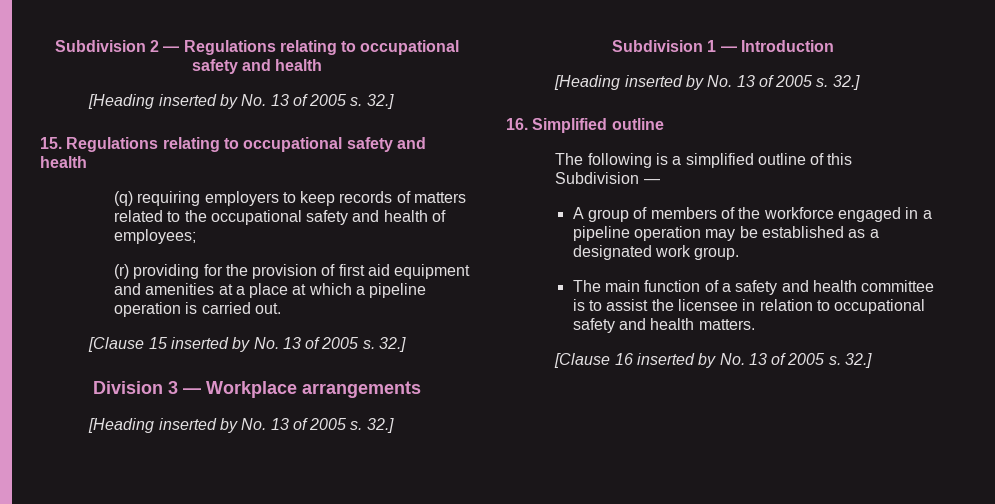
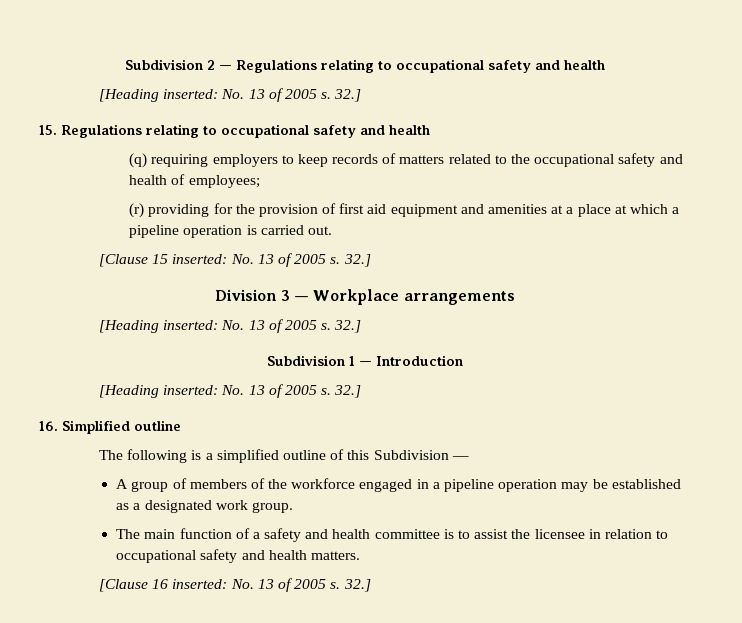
  Subdivision 2 — Regulations relating to occupational safety and health
- [Heading inserted by No. 13 of 2005 s.
+ [Heading inserted: No. 13 of 2005 s.
- [Clause 15 inserted by No. 13 of 2005 s.
+ [Clause 15 inserted: No. 13 of 2005 s.
  Division 3 — Workplace arrangements
- [Heading inserted by No. 13 of 2005 s.
+ [Heading inserted: No. 13 of 2005 s.
  Subdivision 1 — Introduction
- [Heading inserted by No. 13 of 2005 s.
+ [Heading inserted: No. 13 of 2005 s.
- [Clause 16 inserted by No. 13 of 2005 s.
+ [Clause 16 inserted: No. 13 of 2005 s.

